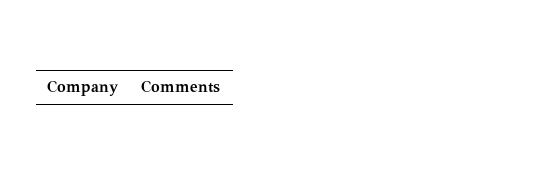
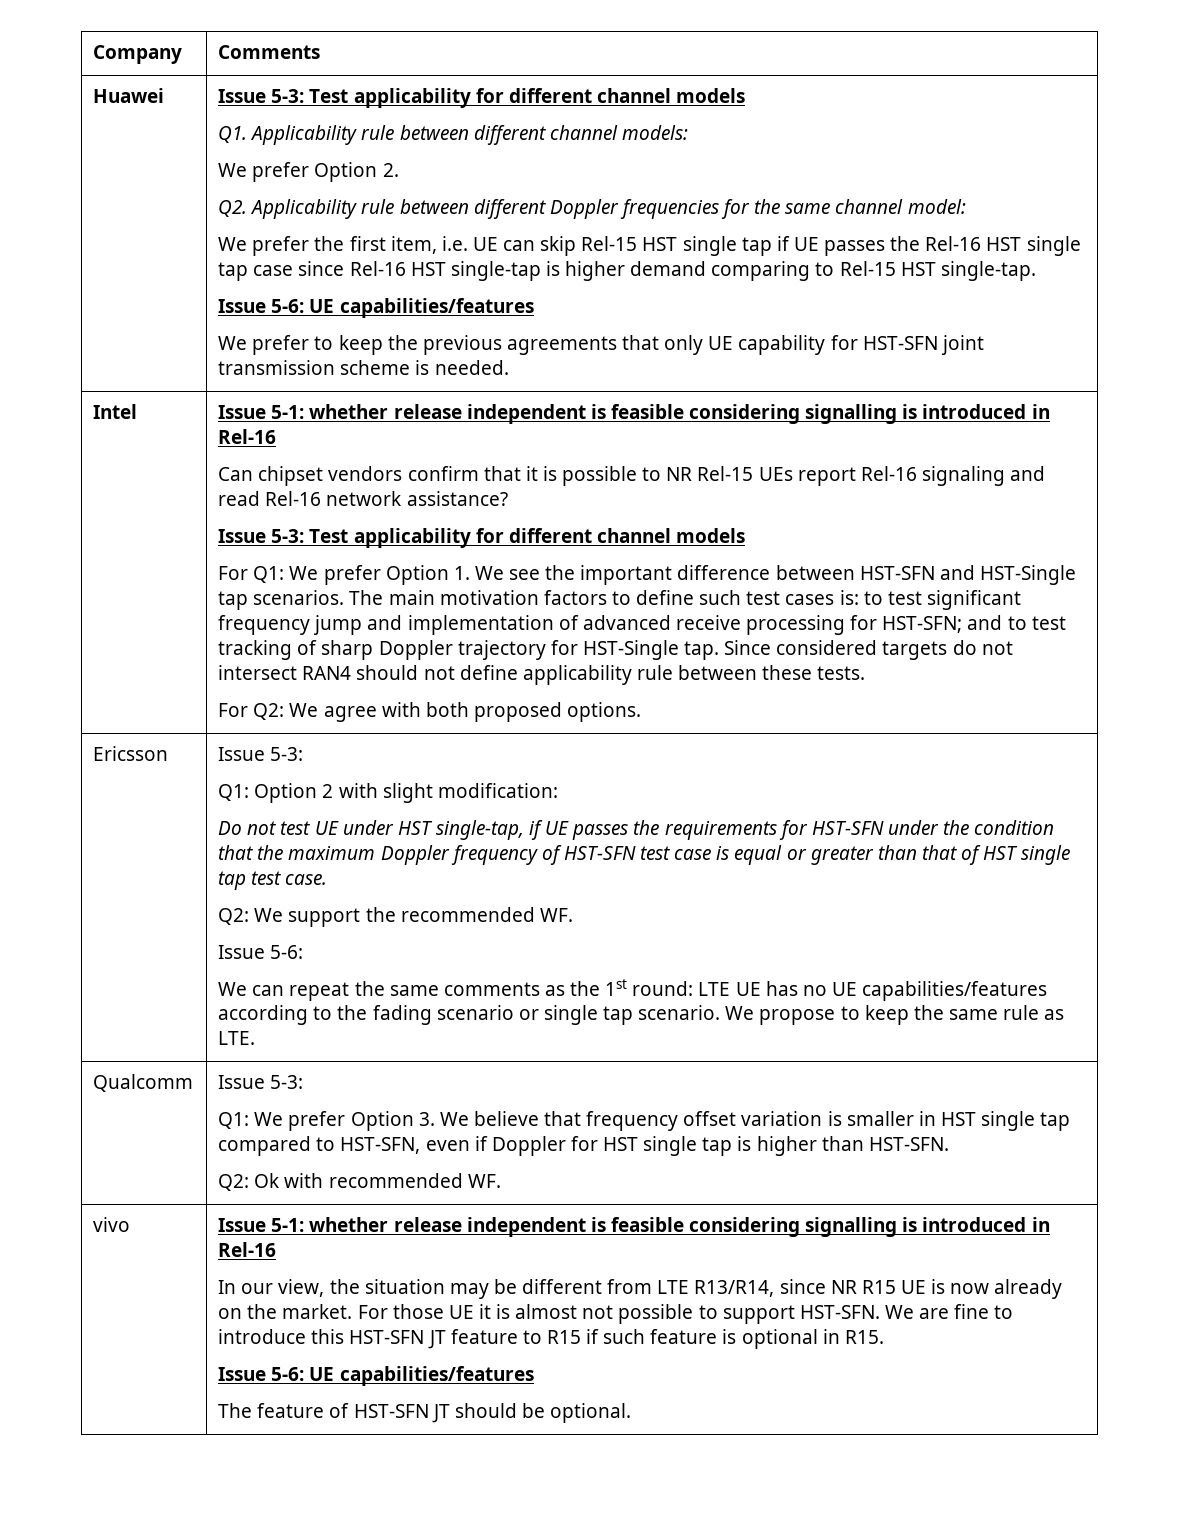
+ Huawei | Issue 5-3: Test applicability for different channel models
+ Q1. Applicability rule between different channel models:
+ We prefer Option 2.
+ Q2. Applicability rule between different Doppler frequencies for the same channel model:
+ We prefer the first item, i.e. UE can skip Rel-15 HST single tap if UE passes the Rel-16 HST single tap case since Rel-16 HST single-tap is higher demand comparing to Rel-15 HST single-tap.
+ Issue 5-6: UE capabilities/features
+ We prefer to keep the previous agreements that only UE capability for HST-SFN joint transmission scheme is needed.
+ Intel | Issue 5-1: whether release independent is feasible considering signalling is introduced in Rel-16
+ Can chipset vendors confirm that it is possible to NR Rel-15 UEs report Rel-16 signaling and read Rel-16 network assistance?
+ Issue 5-3: Test applicability for different channel models
+ For Q1: We prefer Option 1. We see the important difference between HST-SFN and HST-Single tap scenarios. The main motivation factors to define such test cases is: to test significant frequency jump and implementation of advanced receive processing for HST-SFN; and to test tracking of sharp Doppler trajectory for HST-Single tap. Since considered targets do not intersect RAN4 should not define applicability rule between these tests.
+ For Q2: We agree with both proposed options.
+ Ericsson | Issue 5-3:
+ Q1: Option 2 with slight modification:
+ Do not test UE under HST single-tap, if UE passes the requirements for HST-SFN under the condition that the maximum Doppler frequency of HST-SFN test case is equal or greater than that of HST single tap test case.
+ Q2: We support the recommended WF.
+ Issue 5-6:
+ We can repeat the same comments as the 1st round: LTE UE has no UE capabilities/features according to the fading scenario or single tap scenario. We propose to keep the same rule as LTE.
+ Qualcomm | Issue 5-3:
+ Q1: We prefer Option 3. We believe that frequency offset variation is smaller in HST single tap compared to HST-SFN, even if Doppler for HST single tap is higher than HST-SFN.
+ Q2: Ok with recommended WF.
+ vivo | Issue 5-1: whether release independent is feasible considering signalling is introduced in Rel-16
+ In our view, the situation may be different from LTE R13/R14, since NR R15 UE is now already on the market. For those UE it is almost not possible to support HST-SFN. We are fine to introduce this HST-SFN JT feature to R15 if such feature is optional in R15.
+ Issue 5-6: UE capabilities/features
+ The feature of HST-SFN JT should be optional.

